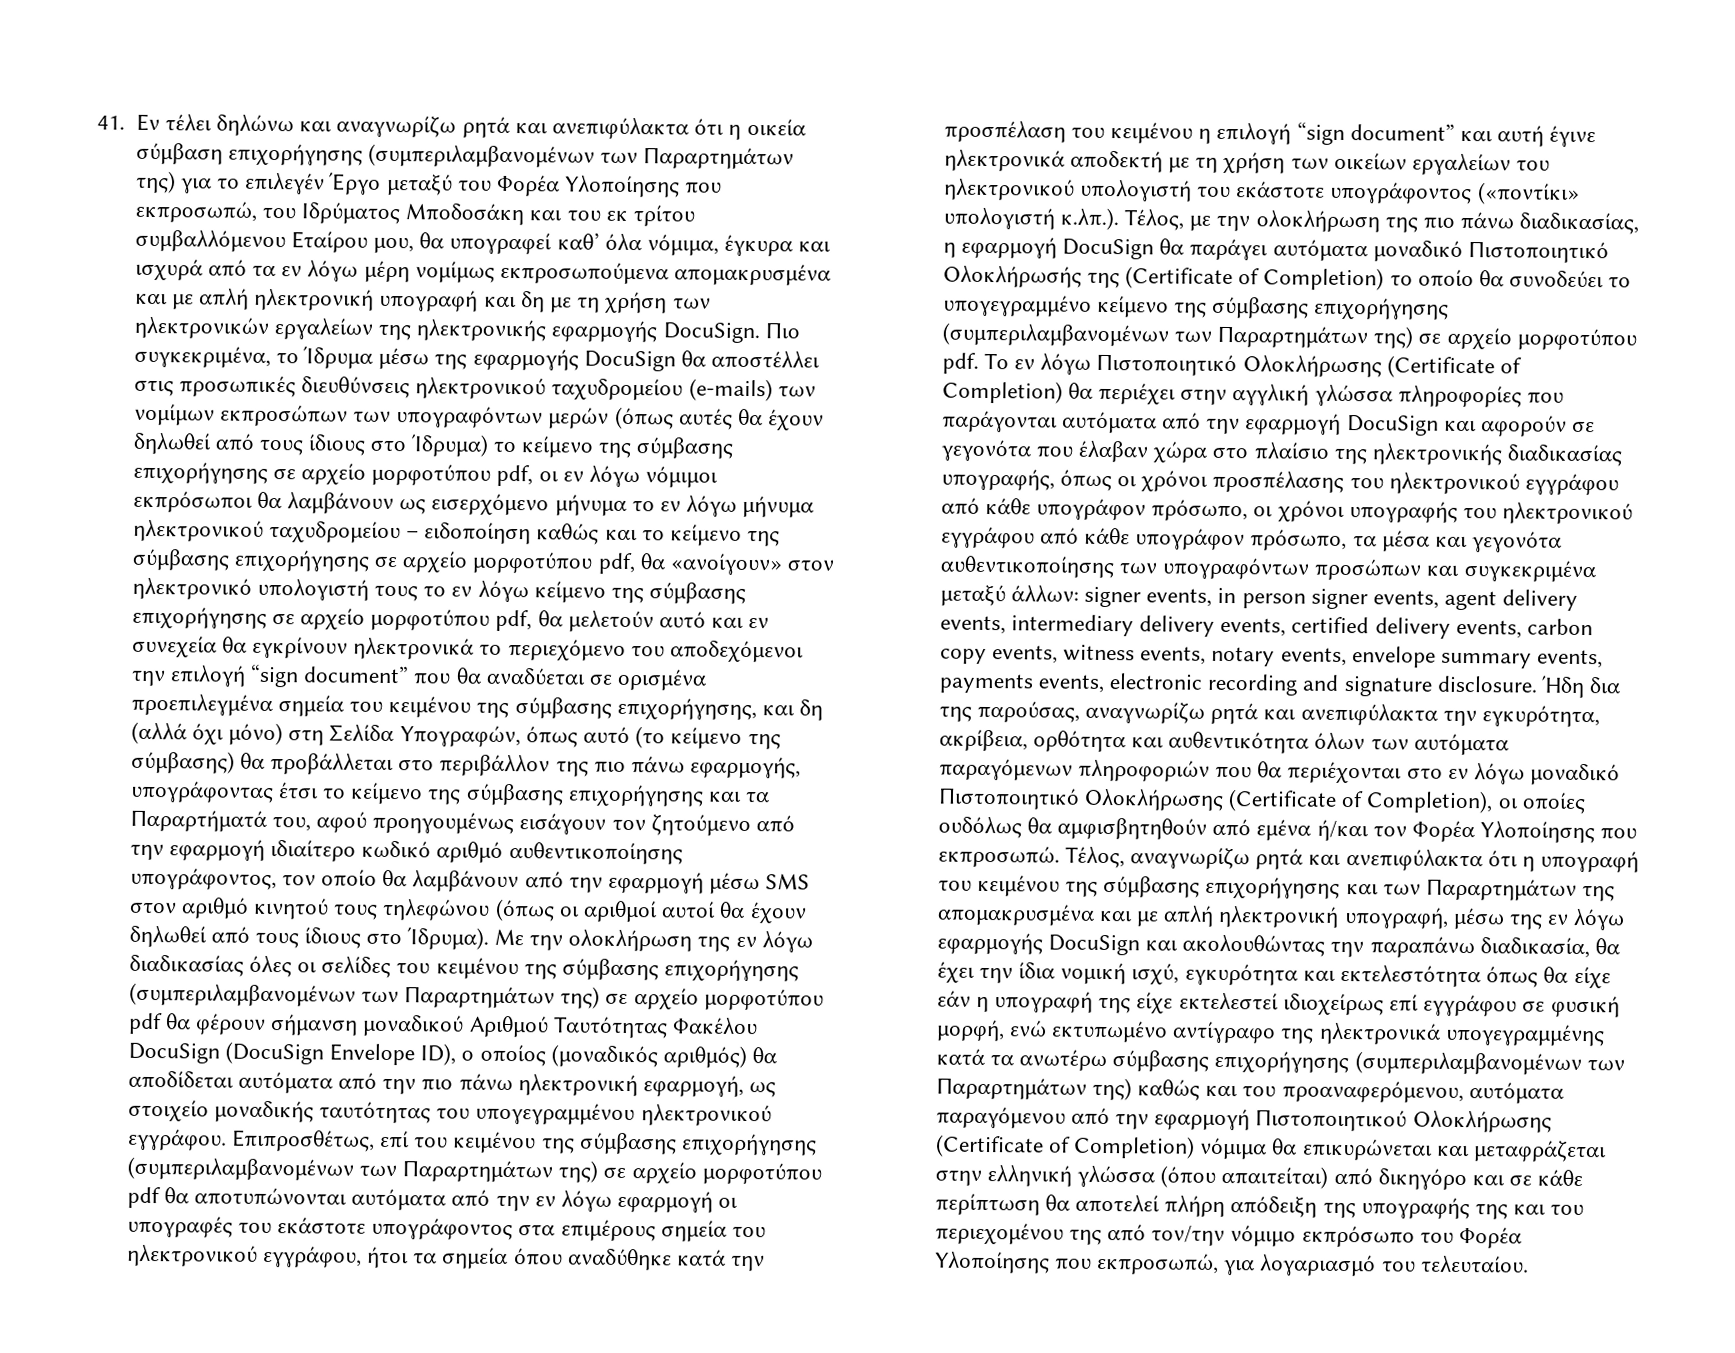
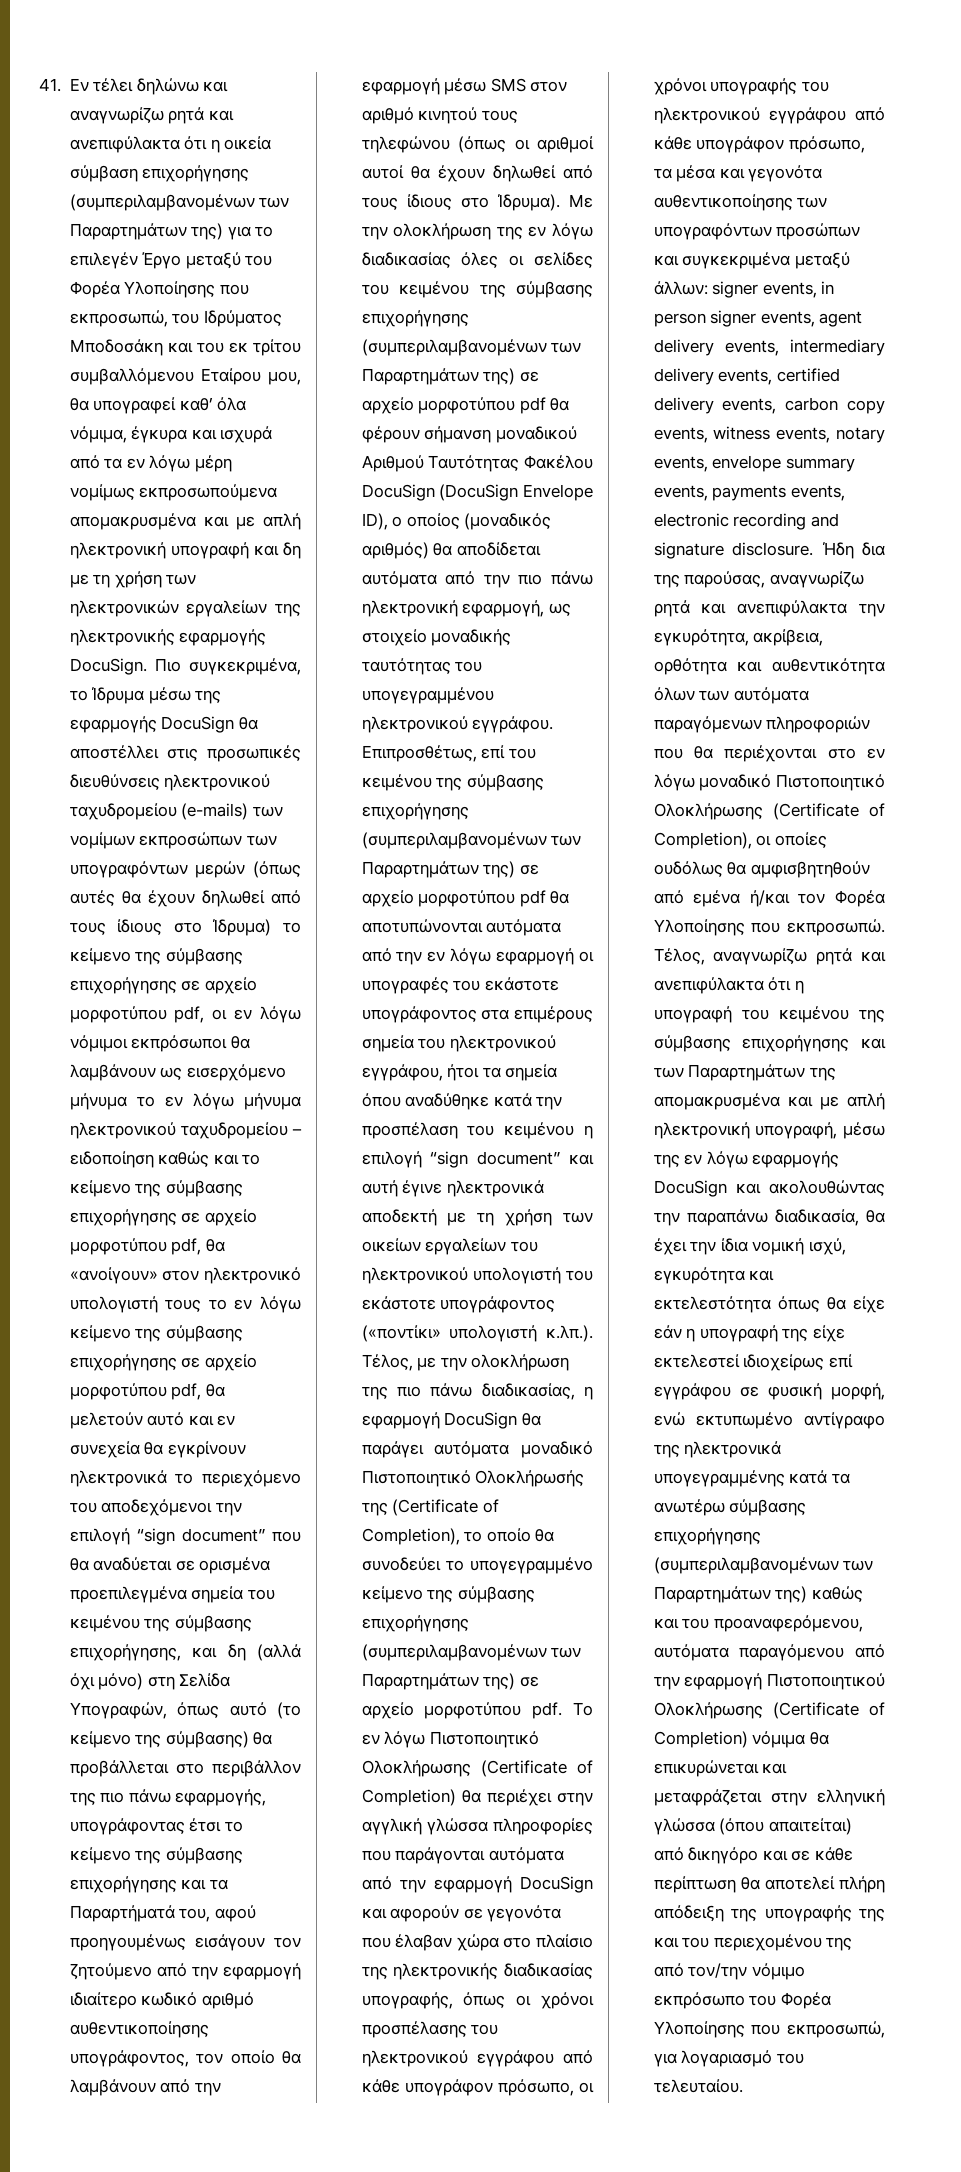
- Επιπροσθέτως, επί του κειμένου της σύμβασης επιχορήγησης (συμπεριλαμβανομένων των Παραρτημάτων της) σε αρχείο μορφοτύπου pdf θα αποτυπώνονται αυτόματα από την εν λόγω εφαρμογή οι υπογραφές του εκάστοτε υπογράφοντος στα επιμέρους σημεία του ηλεκτρονικού εγγράφου, ήτοι τα σημεία όπου αναδύθηκε κατά την προσπέλαση του κειμένου η επιλογή “sign document” και αυτή έγινε ηλεκτρονικά αποδεκτή με τη χρήση των οικείων εργαλείων του ηλεκτρονικού υπολογιστή του εκάστοτε υπογράφοντος («ποντίκι» υπολογιστή κ.λπ.). Τέλος, με την ολοκλήρωση της πιο πάνω διαδικασίας, η εφαρμογή DocuSign θα παράγει αυτόματα μοναδικό Πιστοποιητικό Ολοκλήρωσής της (Certificate of Completion) το οποίο θα συνοδεύει το υπογεγραμμένο κείμενο της σύμβασης επιχορήγησης (συμπεριλαμβανομένων των Παραρτημάτων της) σε αρχείο μορφοτύπου pdf.
+ Επιπροσθέτως, επί του κειμένου της σύμβασης επιχορήγησης (συμπεριλαμβανομένων των Παραρτημάτων της) σε αρχείο μορφοτύπου pdf θα αποτυπώνονται αυτόματα από την εν λόγω εφαρμογή οι υπογραφές του εκάστοτε υπογράφοντος στα επιμέρους σημεία του ηλεκτρονικού εγγράφου, ήτοι τα σημεία όπου αναδύθηκε κατά την προσπέλαση του κειμένου η επιλογή “sign document” και αυτή έγινε ηλεκτρονικά αποδεκτή με τη χρήση των οικείων εργαλείων του ηλεκτρονικού υπολογιστή του εκάστοτε υπογράφοντος («ποντίκι» υπολογιστή κ.λπ.). Τέλος, με την ολοκλήρωση της πιο πάνω διαδικασίας, η εφαρμογή DocuSign θα παράγει αυτόματα μοναδικό Πιστοποιητικό Ολοκλήρωσής της (Certificate of Completion), το οποίο θα συνοδεύει το υπογεγραμμένο κείμενο της σύμβασης επιχορήγησης (συμπεριλαμβανομένων των Παραρτημάτων της) σε αρχείο μορφοτύπου pdf.

